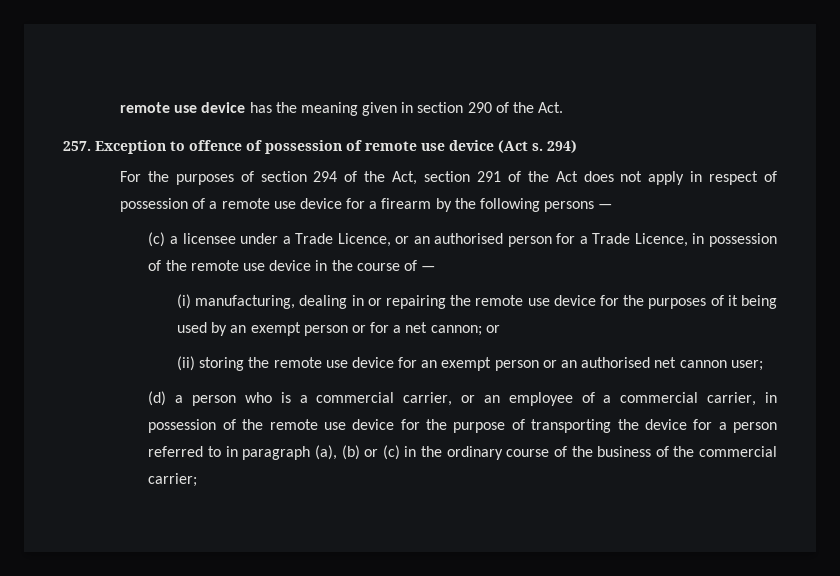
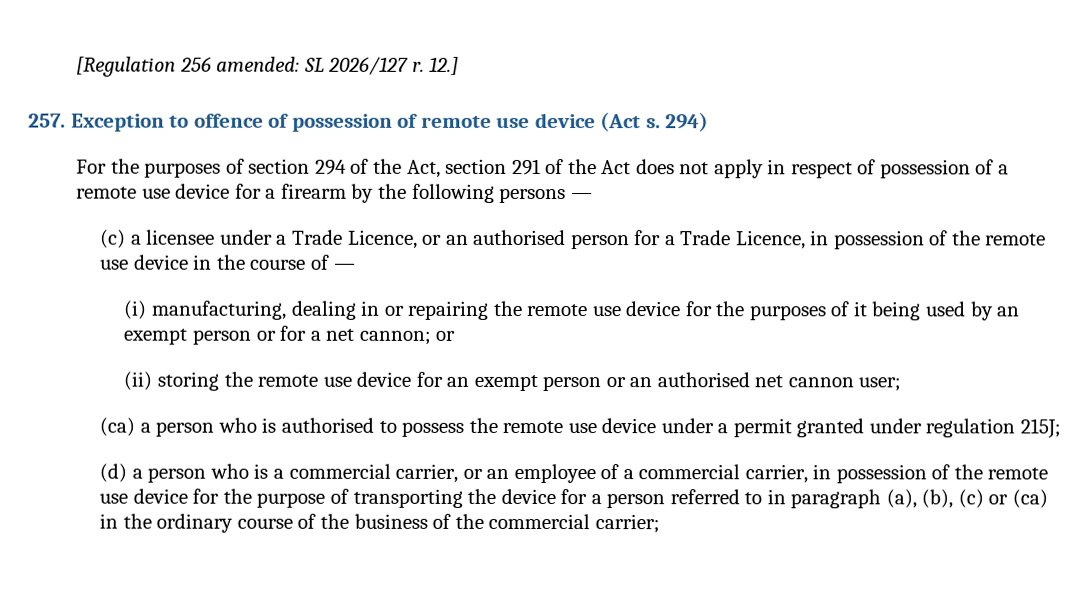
- remote use device has the meaning given in section 290 of the Act.
+ [Regulation 256 amended: SL 2026/127 r. 12.]
+ (ca) a person who is authorised to possess the remote use device under a permit granted under regulation 215J;
- (d) a person who is a commercial carrier, or an employee of a commercial carrier, in possession of the remote use device for the purpose of transporting the device for a person referred to in paragraph (a), (b) or (c) in the ordinary course of the business of the commercial carrier;
+ (d) a person who is a commercial carrier, or an employee of a commercial carrier, in possession of the remote use device for the purpose of transporting the device for a person referred to in paragraph (a), (b), (c) or (ca) in the ordinary course of the business of the commercial carrier;

